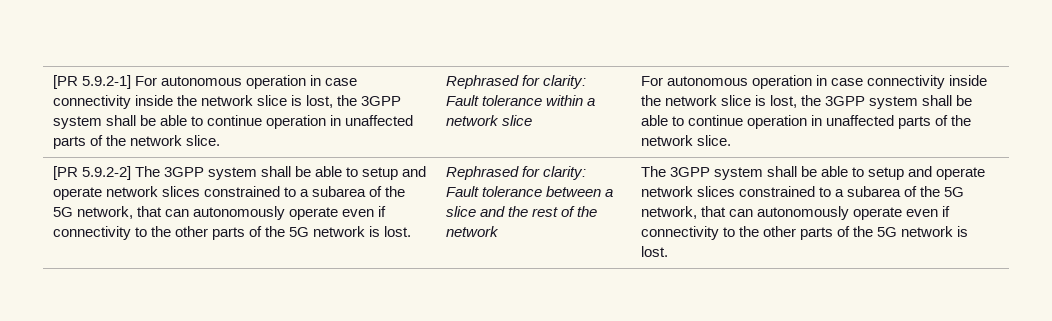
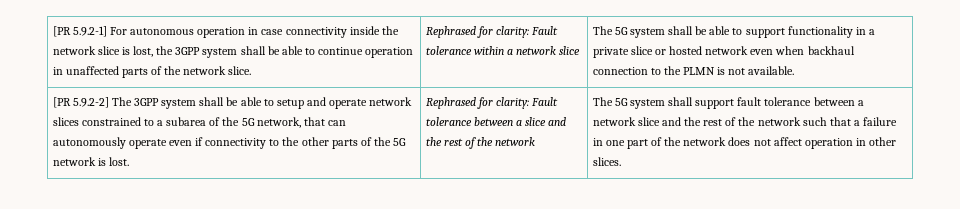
- Rephrased for clarity: Fault tolerance within a network slice | For autonomous operation in case connectivity inside the network slice is lost, the 3GPP system shall be able to continue operation in unaffected parts of the network slice.
+ Rephrased for clarity: Fault tolerance within a network slice | The 5G system shall be able to support functionality in a private slice or hosted network even when backhaul connection to the PLMN is not available.
- Rephrased for clarity: Fault tolerance between a slice and the rest of the network | The 3GPP system shall be able to setup and operate network slices constrained to a subarea of the 5G network, that can autonomously operate even if connectivity to the other parts of the 5G network is lost.
+ Rephrased for clarity: Fault tolerance between a slice and the rest of the network | The 5G system shall support fault tolerance between a network slice and the rest of the network such that a failure in one part of the network does not affect operation in other slices.

